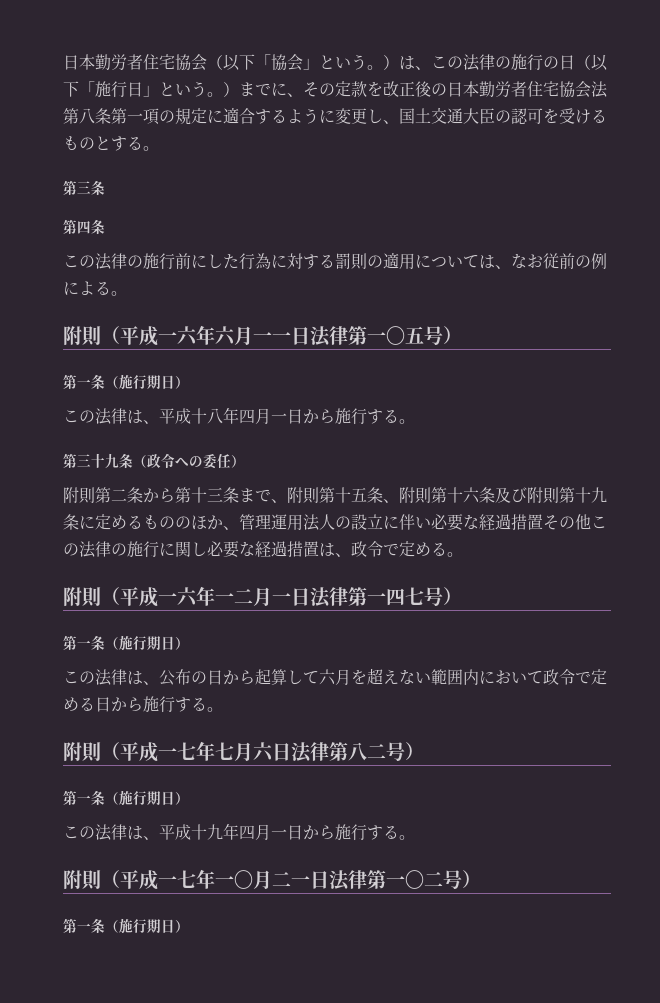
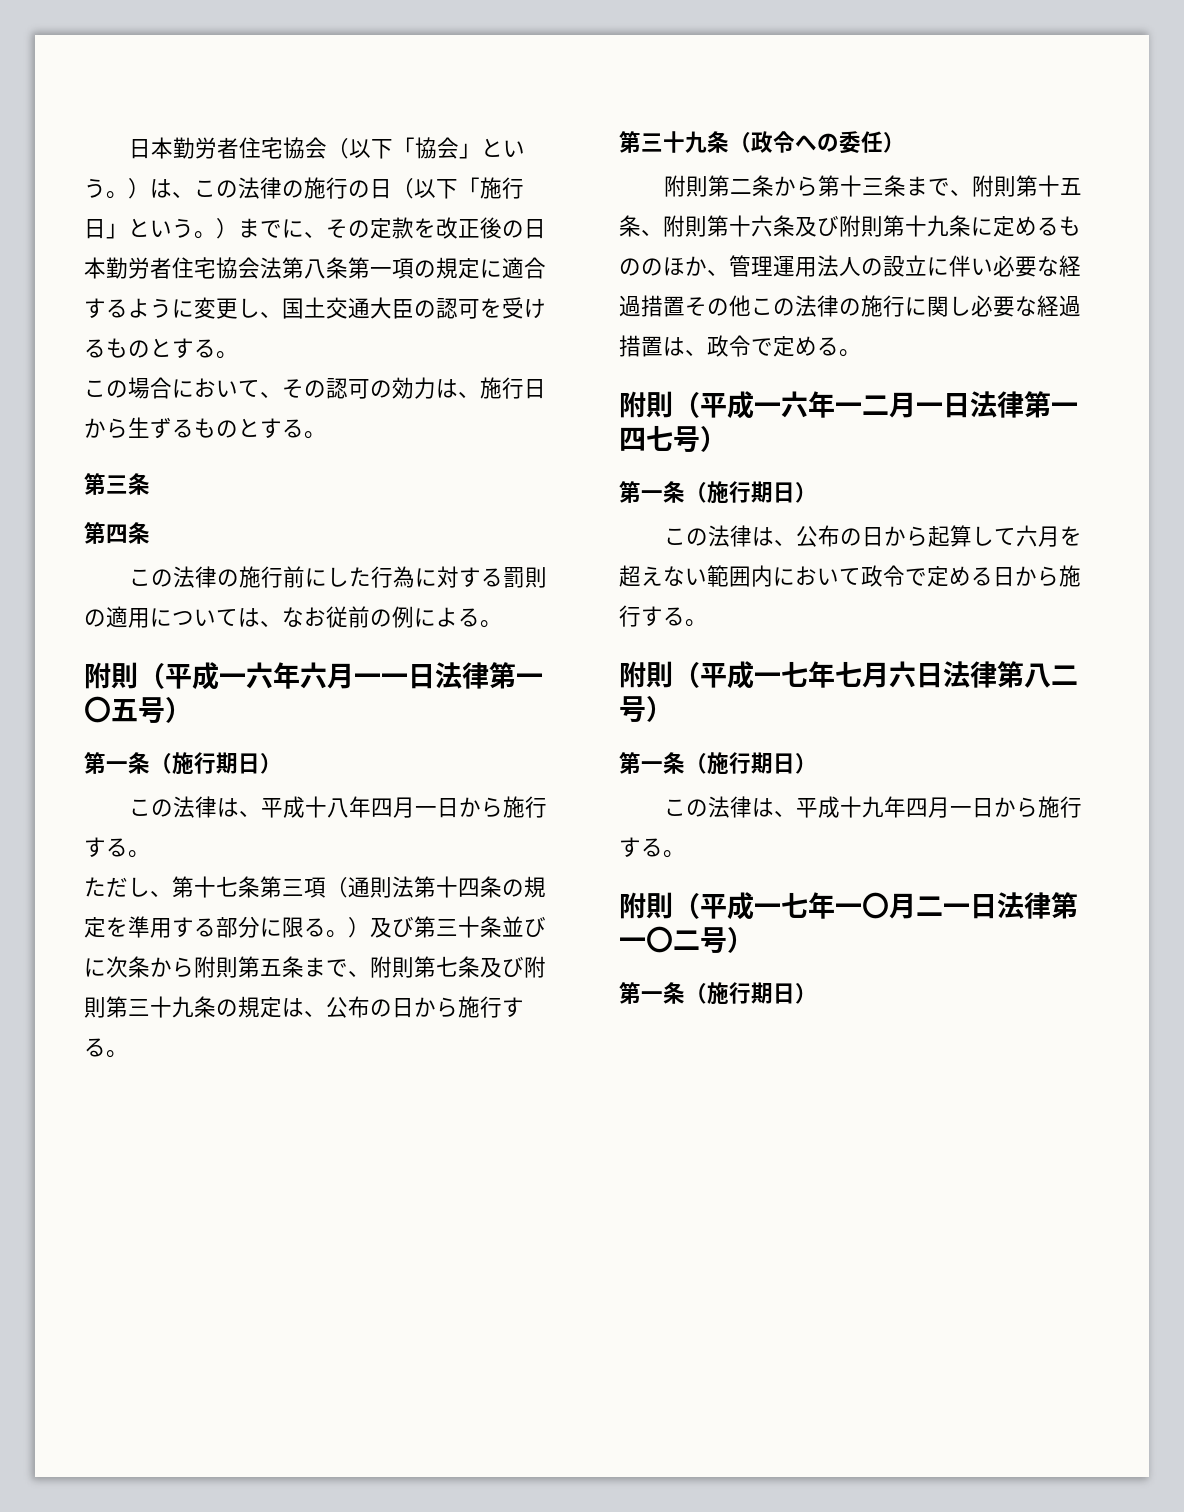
+ この場合において、その認可の効力は、施行日から生ずるものとする。
+ ただし、第十七条第三項（通則法第十四条の規定を準用する部分に限る。）及び第三十条並びに次条から附則第五条まで、附則第七条及び附則第三十九条の規定は、公布の日から施行する。

